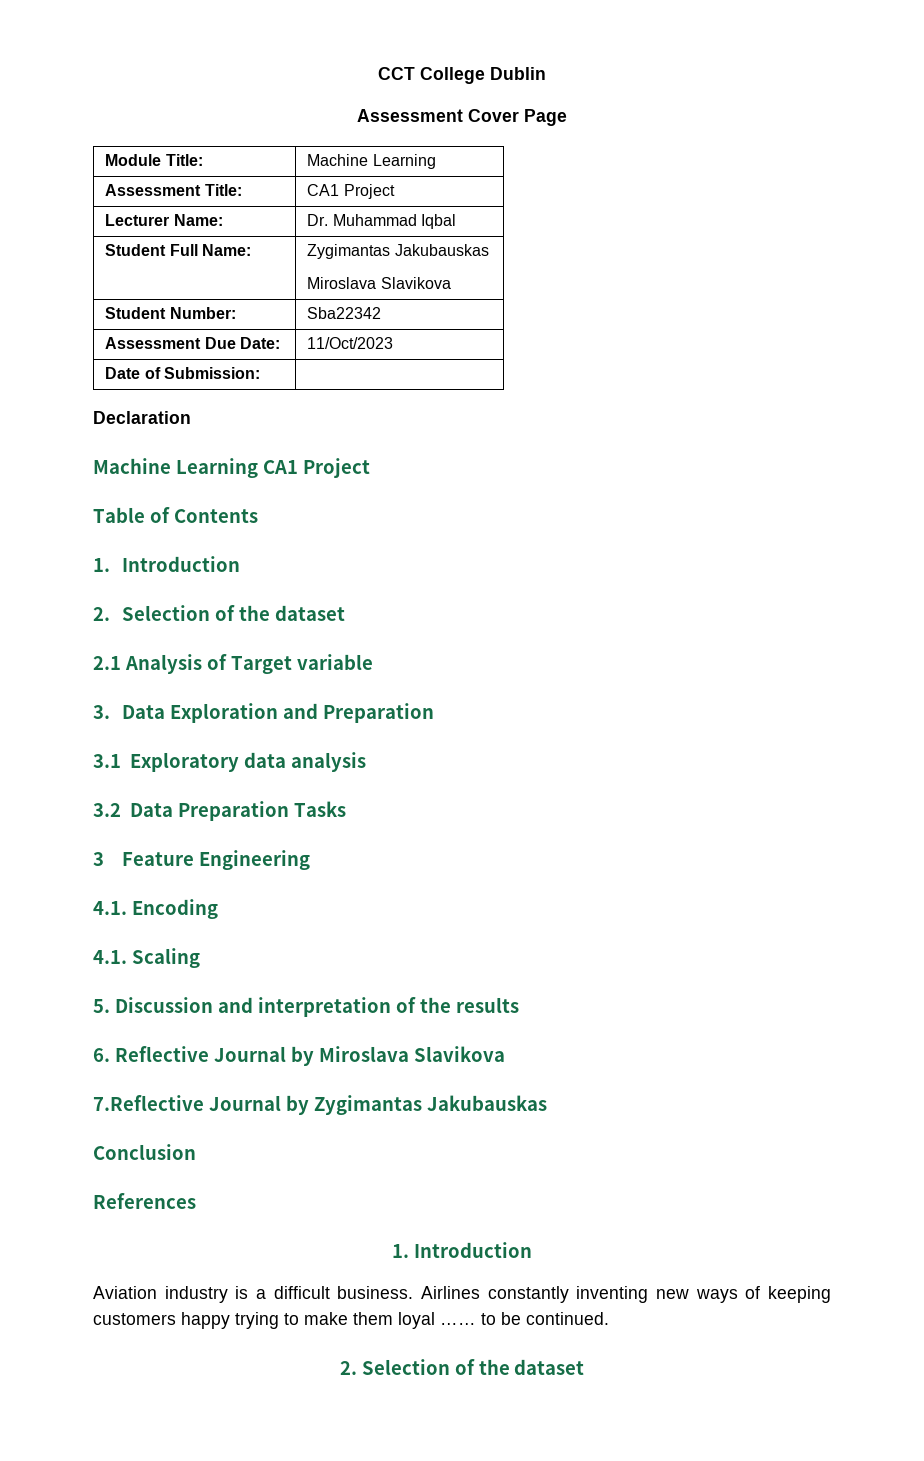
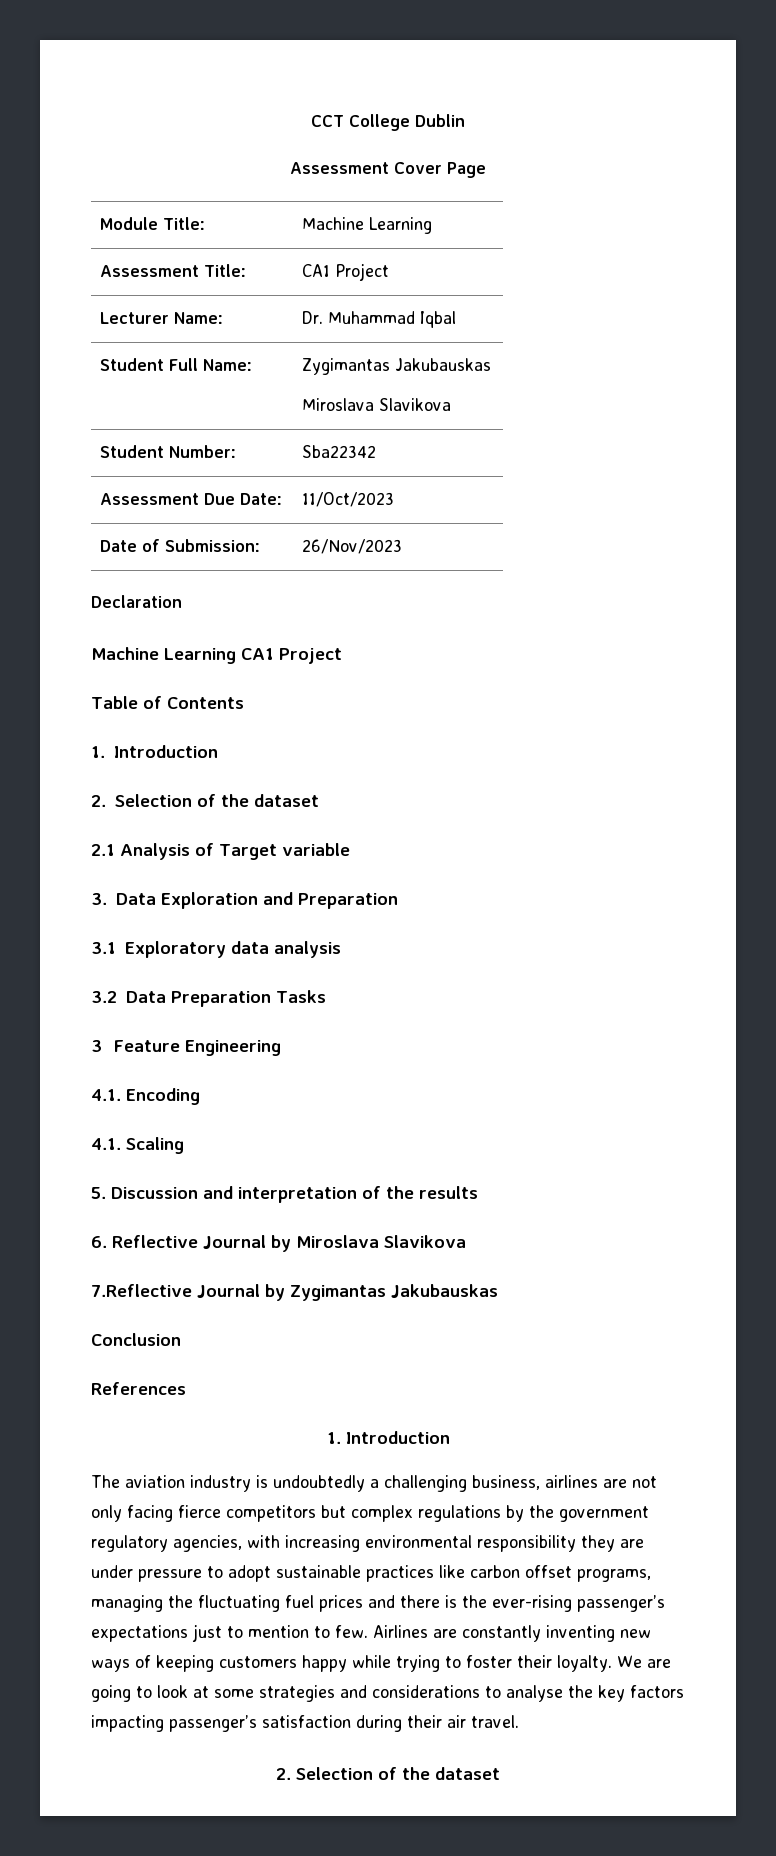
- Date of Submission: |
+ Date of Submission: | 26/Nov/2023
- Aviation industry is a difficult business. Airlines constantly inventing new ways of keeping customers happy trying to make them loyal …… to be continued.
+ The aviation industry is undoubtedly a challenging business, airlines are not only facing fierce competitors but complex regulations by the government regulatory agencies, with increasing environmental responsibility they are under pressure to adopt sustainable practices like carbon offset programs, managing the fluctuating fuel prices and there is the ever-rising passenger’s expectations just to mention to few. Airlines are constantly inventing new ways of keeping customers happy while trying to foster their loyalty. We are going to look at some strategies and considerations to analyse the key factors impacting passenger’s satisfaction during their air travel.

